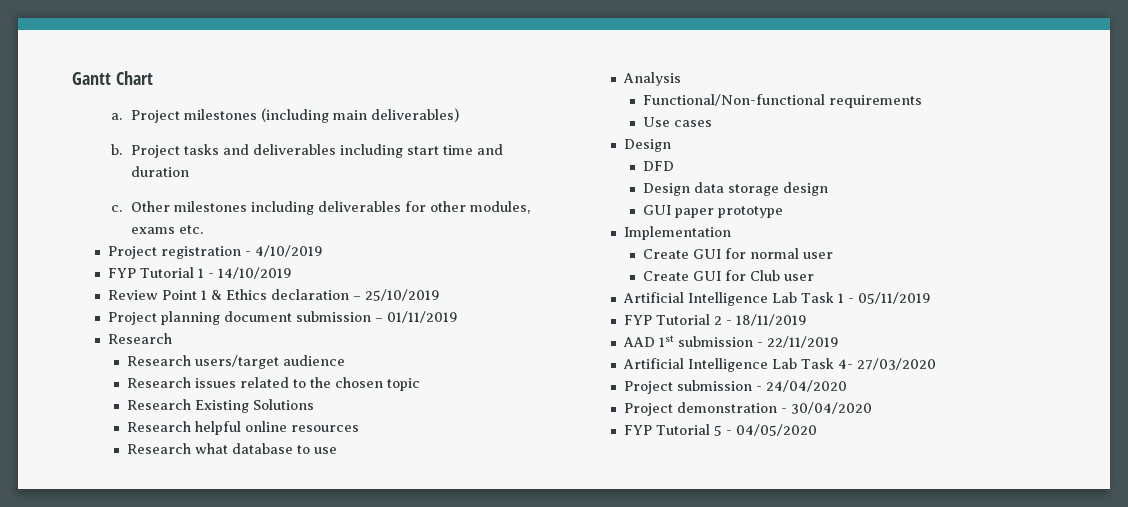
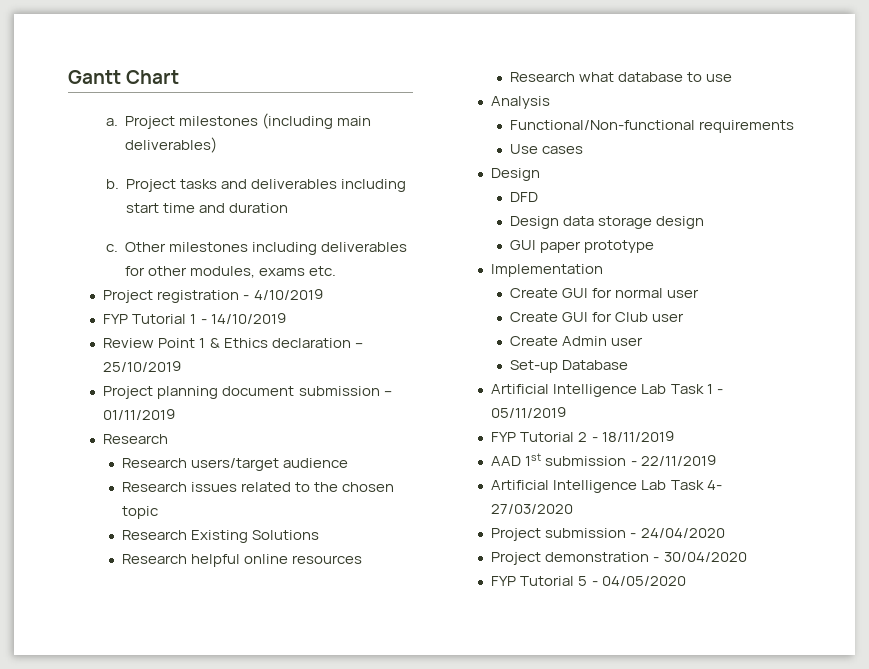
+ Create Admin user
+ Set-up Database

